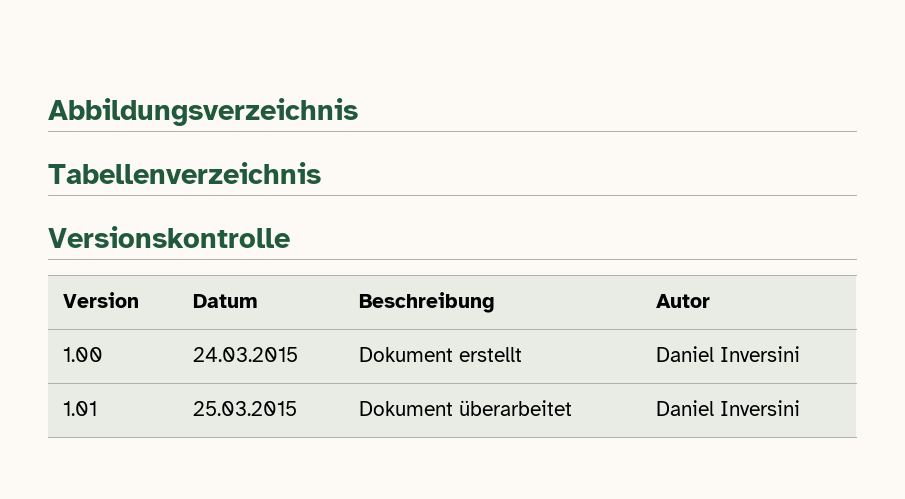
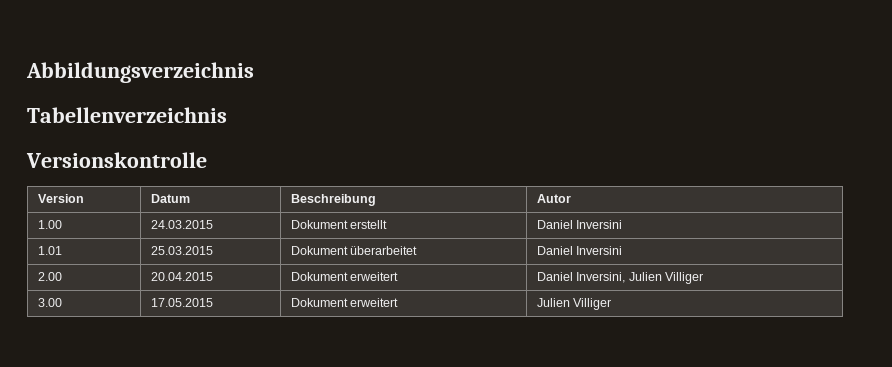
+ 2.00 | 20.04.2015 | Dokument erweitert | Daniel Inversini, Julien Villiger
+ 3.00 | 17.05.2015 | Dokument erweitert | Julien Villiger

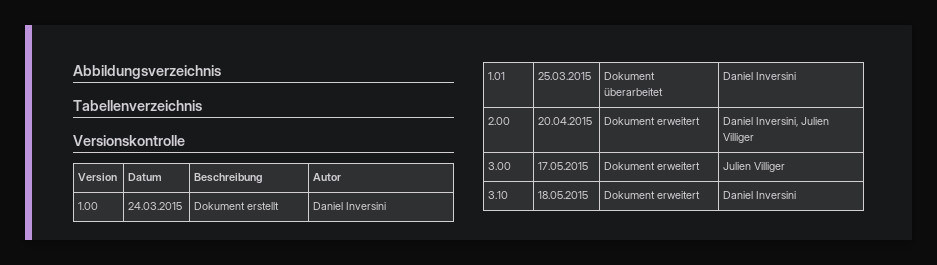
+ 3.10 | 18.05.2015 | Dokument erweitert | Daniel Inversini

